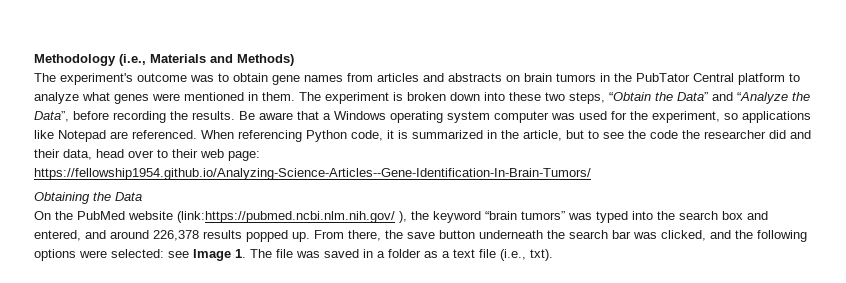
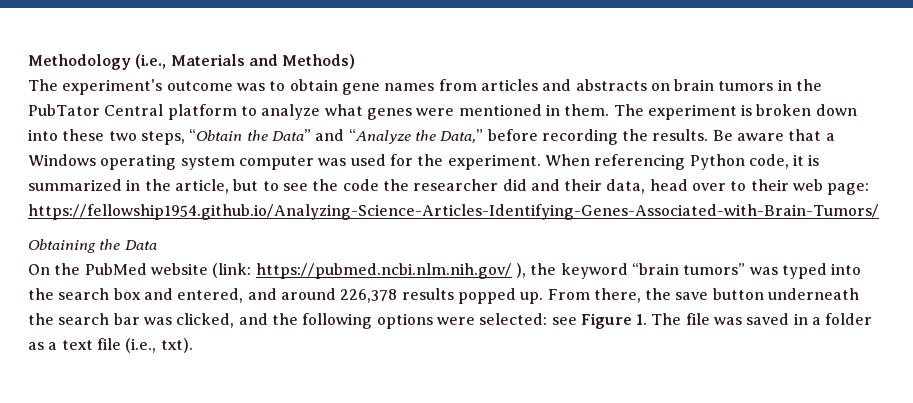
- The experiment is broken down into these two steps, “Obtain the Data” and “Analyze the Data”, before recording the results.
+ The experiment is broken down into these two steps, “Obtain the Data” and “Analyze the Data,” before recording the results.
- Be aware that a Windows operating system computer was used for the experiment, so applications like Notepad are referenced.
+ Be aware that a Windows operating system computer was used for the experiment.
- When referencing Python code, it is summarized in the article, but to see the code the researcher did and their data, head over to their web page: https://fellowship1954.github.io/Analyzing-Science-Articles--Gene-Identification-In-Brain-Tumors/
+ When referencing Python code, it is summarized in the article, but to see the code the researcher did and their data, head over to their web page: https://fellowship1954.github.io/Analyzing-Science-Articles-Identifying-Genes-Associated-with-Brain-Tumors/
- On the PubMed website (link:https://pubmed.ncbi.nlm.nih.gov/ ), the keyword “brain tumors” was typed into the search box and entered, and around 226,378 results popped up.
+ On the PubMed website (link: https://pubmed.ncbi.nlm.nih.gov/ ), the keyword “brain tumors” was typed into the search box and entered, and around 226,378 results popped up.
- From there, the save button underneath the search bar was clicked, and the following options were selected: see Image 1. The file was saved in a folder as a text file (i.e., txt).
+ From there, the save button underneath the search bar was clicked, and the following options were selected: see Figure 1. The file was saved in a folder as a text file (i.e., txt).

